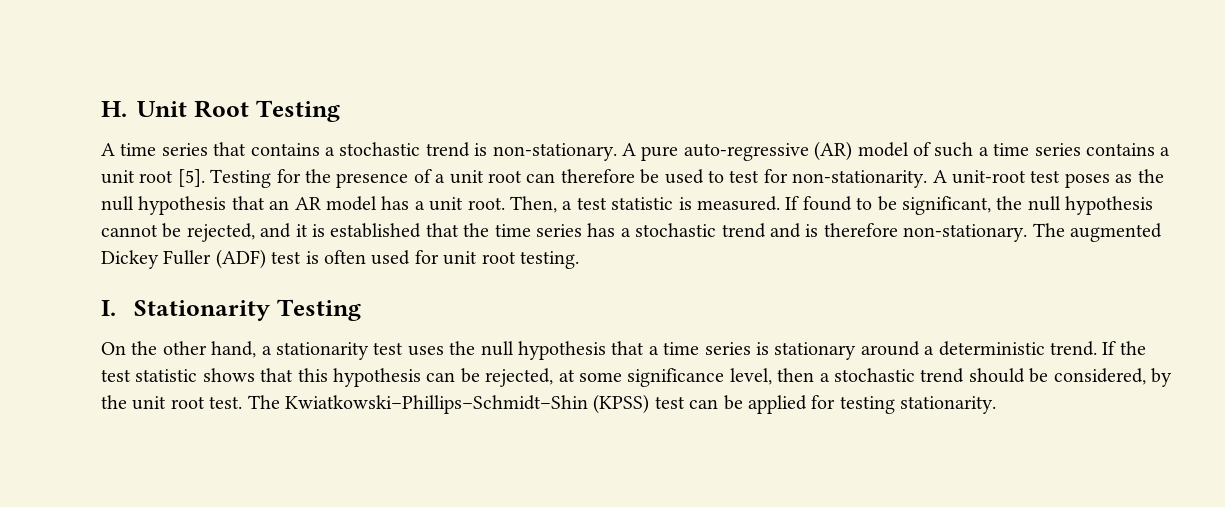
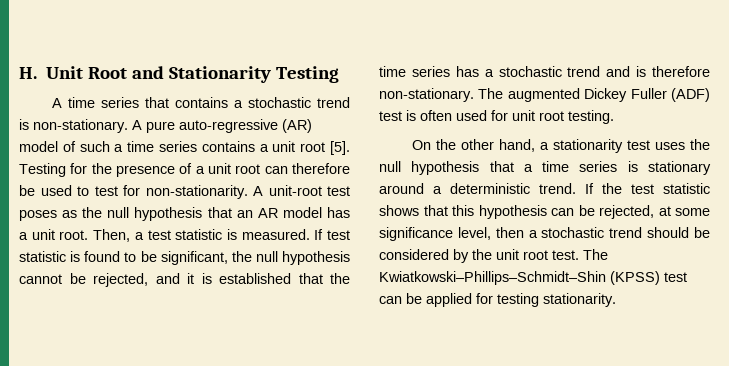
- H. Unit Root Testing
+ H. Unit Root and Stationarity Testing
- If found to be significant, the null hypothesis cannot be rejected, and it is established that the time series has a stochastic trend and is therefore non-stationary.
+ If test statistic is found to be significant, the null hypothesis cannot be rejected, and it is established that the time series has a stochastic trend and is therefore non-stationary.
- I. Stationarity Testing
- If the test statistic shows that this hypothesis can be rejected, at some significance level, then a stochastic trend should be considered, by the unit root test.
+ If the test statistic shows that this hypothesis can be rejected, at some significance level, then a stochastic trend should be considered by the unit root test.

